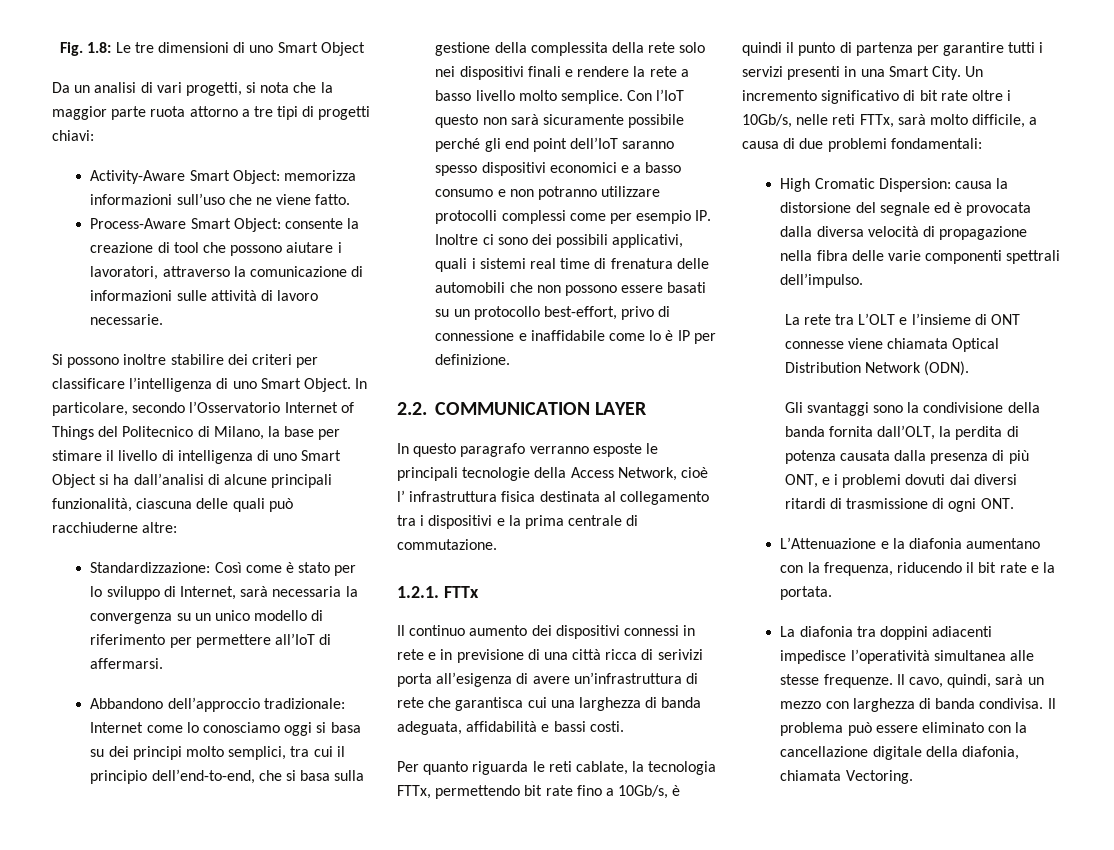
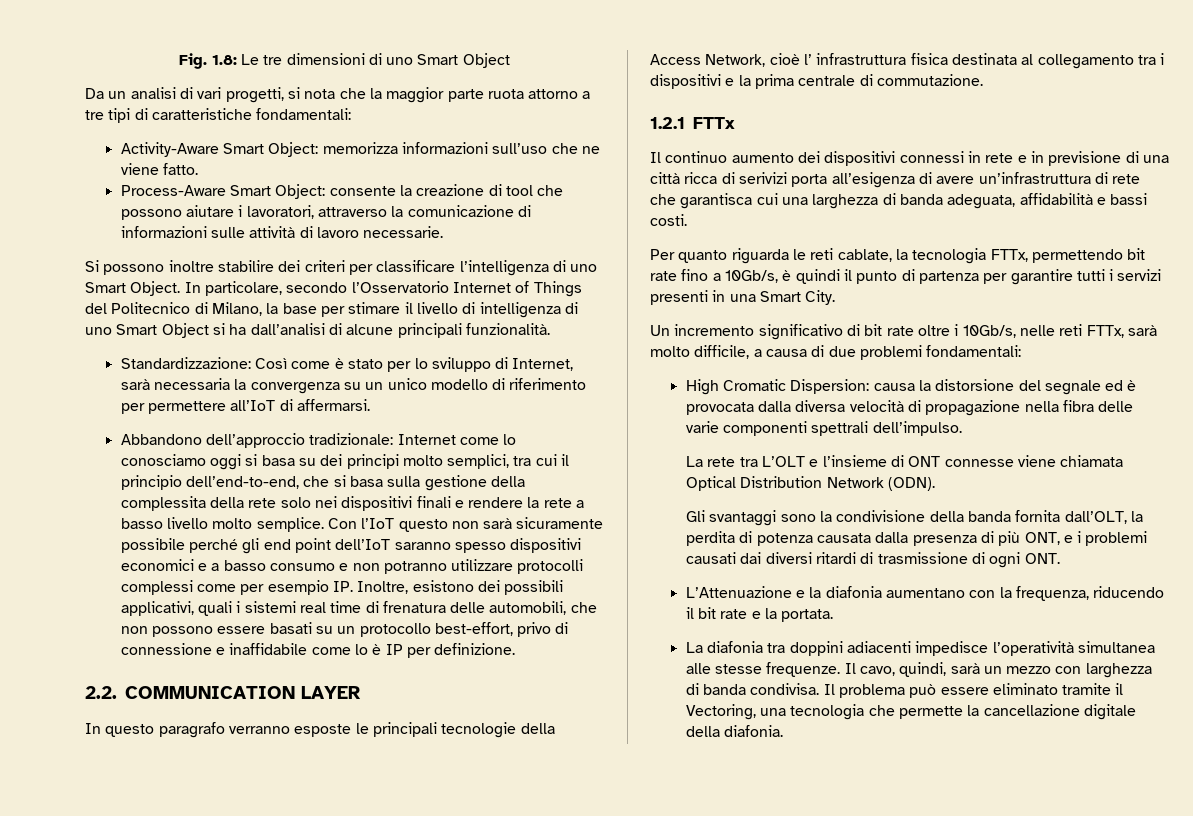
- Da un analisi di vari progetti, si nota che la maggior parte ruota attorno a tre tipi di progetti chiavi:
+ Da un analisi di vari progetti, si nota che la maggior parte ruota attorno a tre tipi di caratteristiche fondamentali:
- In particolare, secondo l’Osservatorio Internet of Things del Politecnico di Milano, la base per stimare il livello di intelligenza di uno Smart Object si ha dall’analisi di alcune principali funzionalità, ciascuna delle quali può racchiuderne altre:
+ In particolare, secondo l’Osservatorio Internet of Things del Politecnico di Milano, la base per stimare il livello di intelligenza di uno Smart Object si ha dall’analisi di alcune principali funzionalità.
- Con l’IoT questo non sarà sicuramente possibile perché gli end point dell’IoT saranno spesso dispositivi economici e a basso consumo e non potranno utilizzare protocolli complessi come per esempio IP. Inoltre ci sono dei possibili applicativi, quali i sistemi real time di frenatura delle automobili che non possono essere basati su un protocollo best-effort, privo di connessione e inaffidabile come lo è IP per definizione.
+ Con l’IoT questo non sarà sicuramente possibile perché gli end point dell’IoT saranno spesso dispositivi economici e a basso consumo e non potranno utilizzare protocolli complessi come per esempio IP. Inoltre, esistono dei possibili applicativi, quali i sistemi real time di frenatura delle automobili, che non possono essere basati su un protocollo best-effort, privo di connessione e inaffidabile come lo è IP per definizione.
- 1.2.1. FTTx
+ 1.2.1 FTTx
- Per quanto riguarda le reti cablate, la tecnologia FTTx, permettendo bit rate fino a 10Gb/s, è quindi il punto di partenza per garantire tutti i servizi presenti in una Smart City. Un incremento significativo di bit rate oltre i 10Gb/s, nelle reti FTTx, sarà molto difficile, a causa di due problemi fondamentali:
+ Per quanto riguarda le reti cablate, la tecnologia FTTx, permettendo bit rate fino a 10Gb/s, è quindi il punto di partenza per garantire tutti i servizi presenti in una Smart City.
+ Un incremento significativo di bit rate oltre i 10Gb/s, nelle reti FTTx, sarà molto difficile, a causa di due problemi fondamentali:
- Gli svantaggi sono la condivisione della banda fornita dall’OLT, la perdita di potenza causata dalla presenza di più ONT, e i problemi dovuti dai diversi ritardi di trasmissione di ogni ONT.
+ Gli svantaggi sono la condivisione della banda fornita dall’OLT, la perdita di potenza causata dalla presenza di più ONT, e i problemi causati dai diversi ritardi di trasmissione di ogni ONT.
- Il problema può essere eliminato con la cancellazione digitale della diafonia, chiamata Vectoring.
+ Il problema può essere eliminato tramite il Vectoring, una tecnologia che permette la cancellazione digitale della diafonia.

